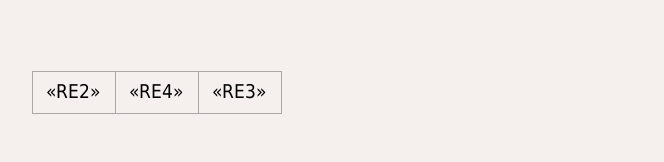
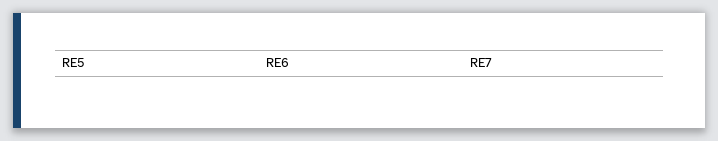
- «RE2» | «RE4» | «RE3»
+ RE5 | RE6 | RE7

